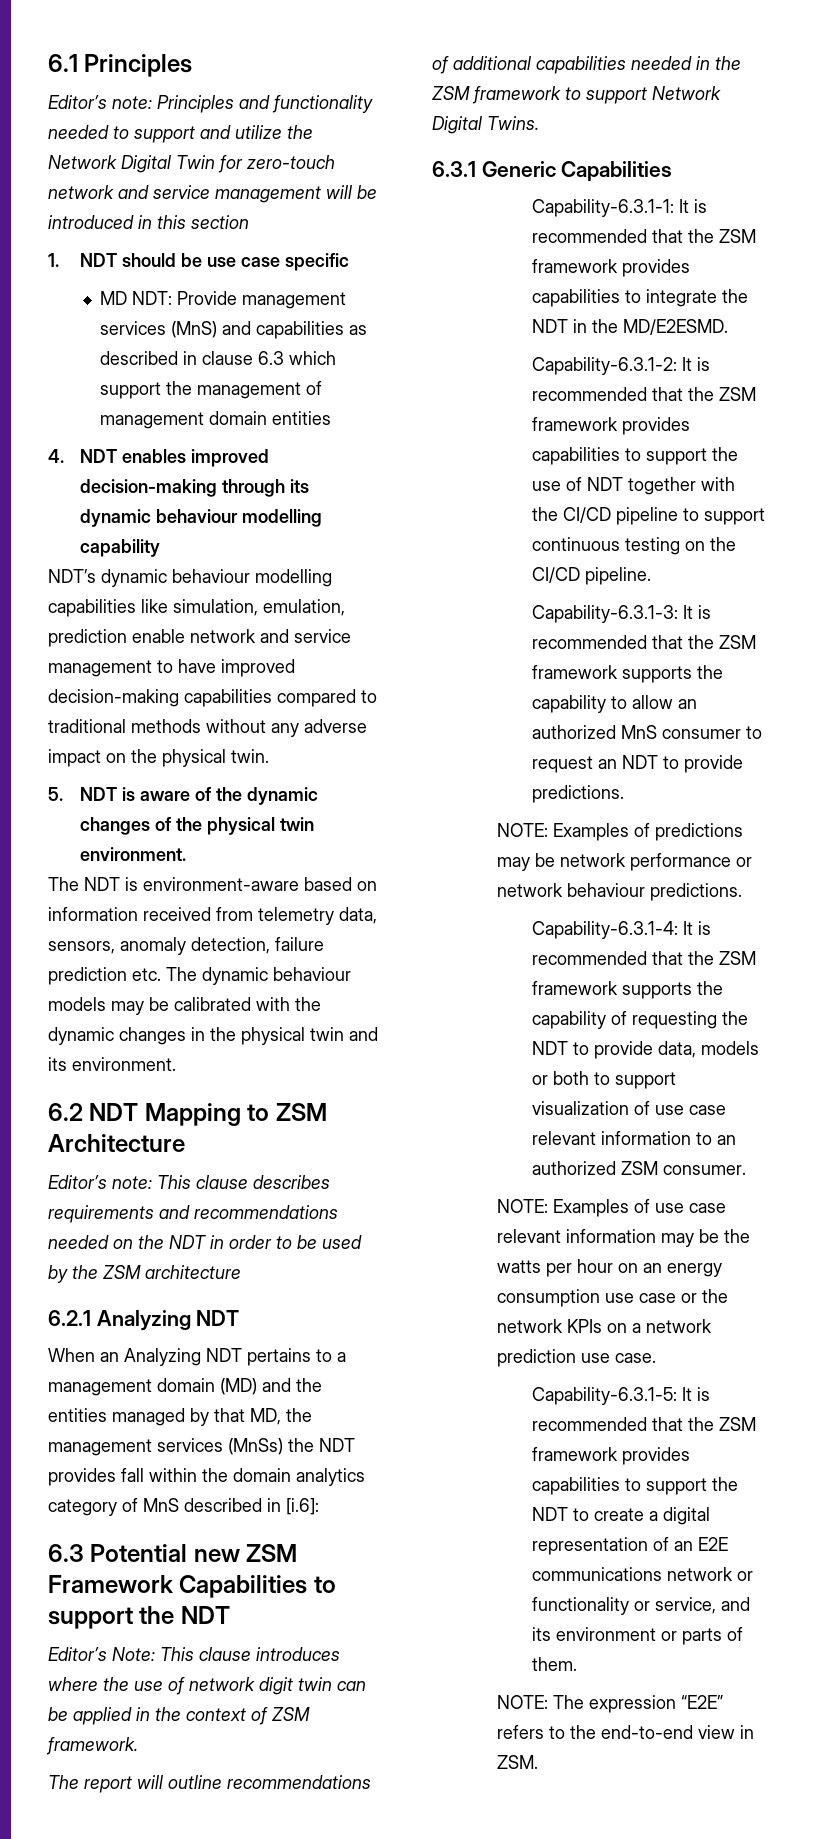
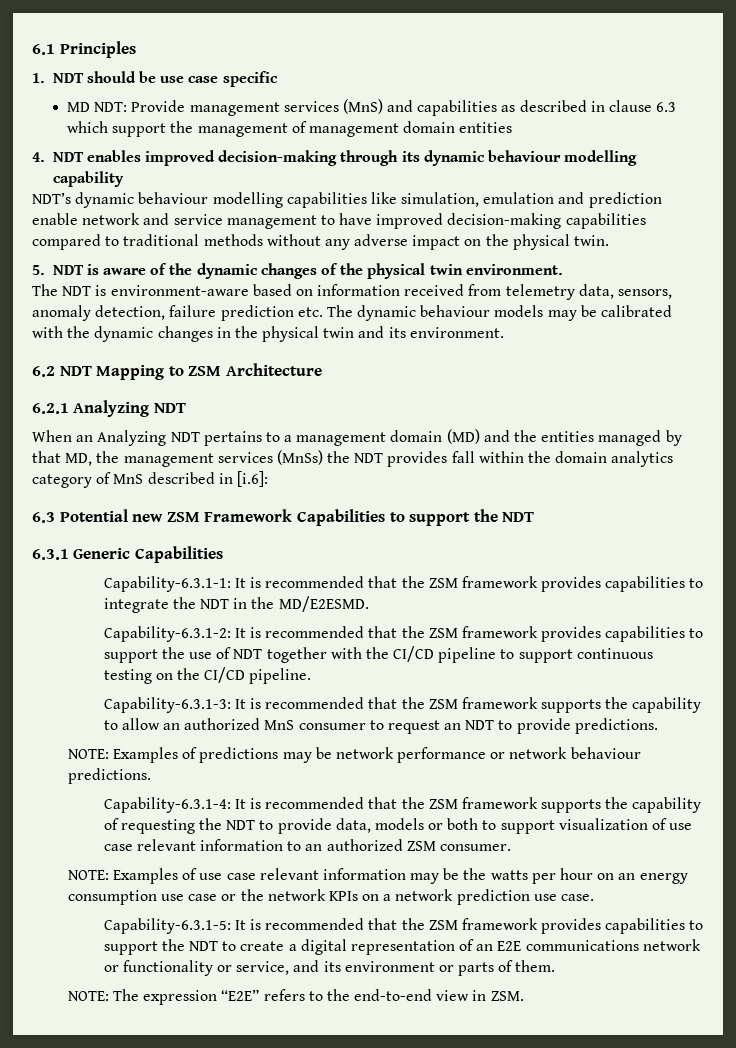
- Editor’s note: Principles and functionality needed to support and utilize the Network Digital Twin for zero-touch network and service management will be introduced in this section
- NDT’s dynamic behaviour modelling capabilities like simulation, emulation, prediction enable network and service management to have improved decision-making capabilities compared to traditional methods without any adverse impact on the physical twin.
+ NDT’s dynamic behaviour modelling capabilities like simulation, emulation and prediction enable network and service management to have improved decision-making capabilities compared to traditional methods without any adverse impact on the physical twin.
- Editor’s note: This clause describes requirements and recommendations needed on the NDT in order to be used by the ZSM architecture
- Editor’s Note: This clause introduces where the use of network digit twin can be applied in the context of ZSM framework.
- The report will outline recommendations of additional capabilities needed in the ZSM framework to support Network Digital Twins.

